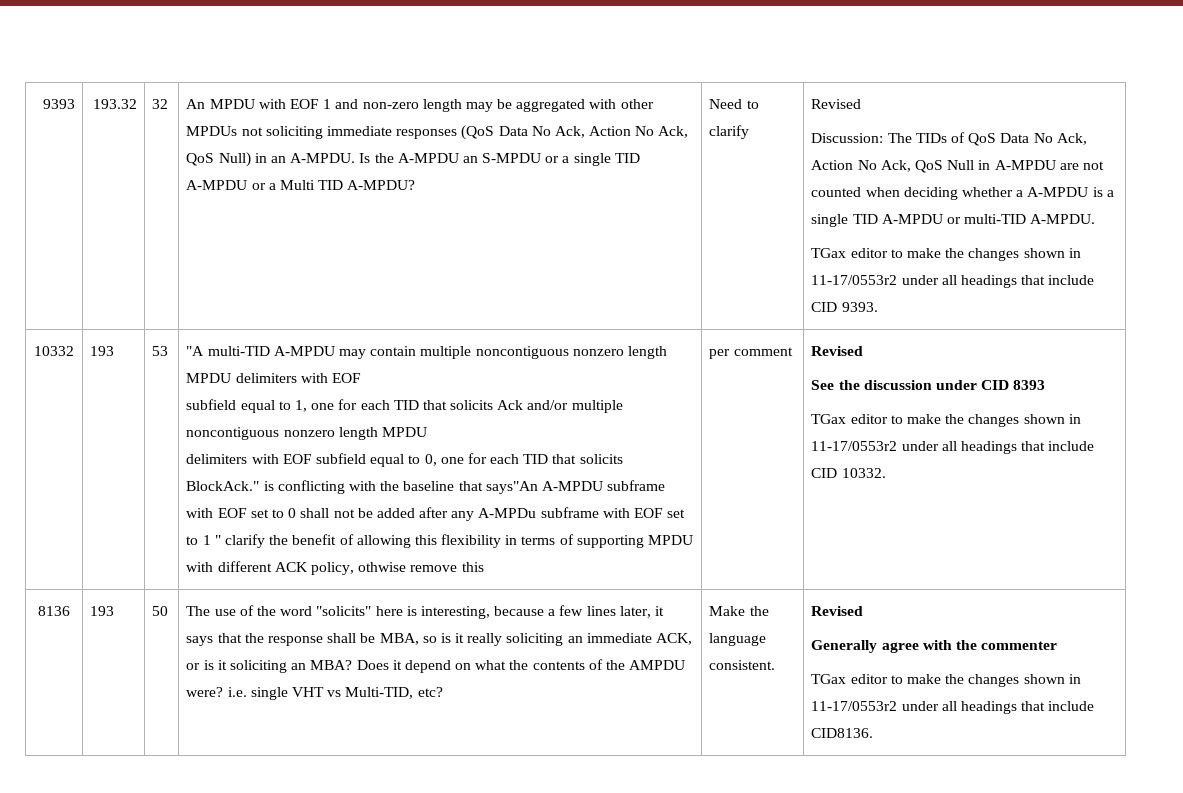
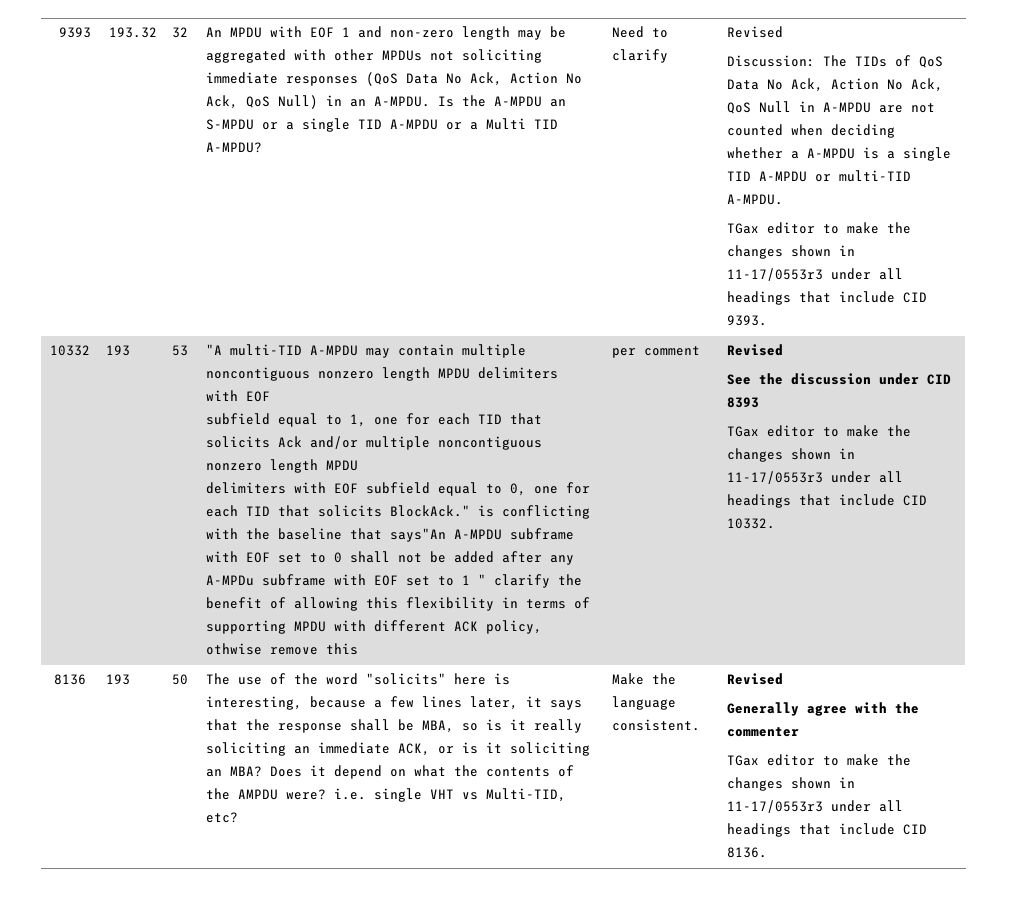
- TGax editor to make the changes shown in 11-17/0553r2 under all headings that include CID 9393.
+ TGax editor to make the changes shown in 11-17/0553r3 under all headings that include CID 9393.
- TGax editor to make the changes shown in 11-17/0553r2 under all headings that include CID 10332.
+ TGax editor to make the changes shown in 11-17/0553r3 under all headings that include CID 10332.
- TGax editor to make the changes shown in 11-17/0553r2 under all headings that include CID8136.
+ TGax editor to make the changes shown in 11-17/0553r3 under all headings that include CID 8136.

